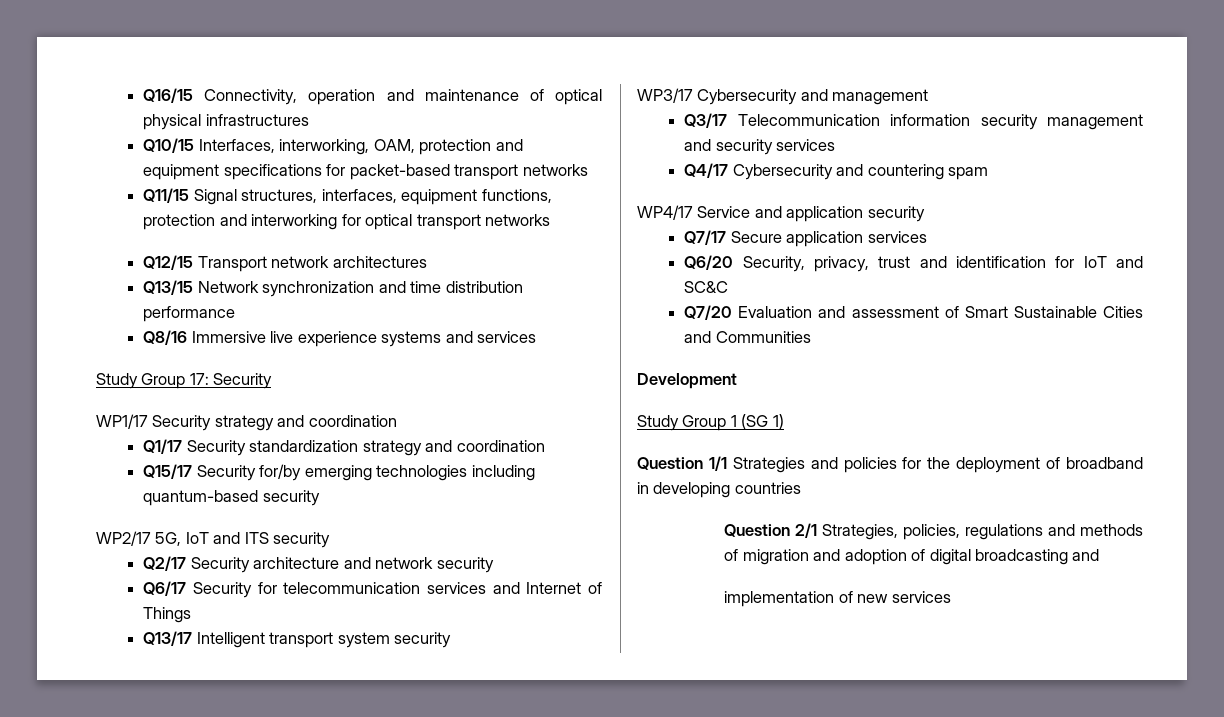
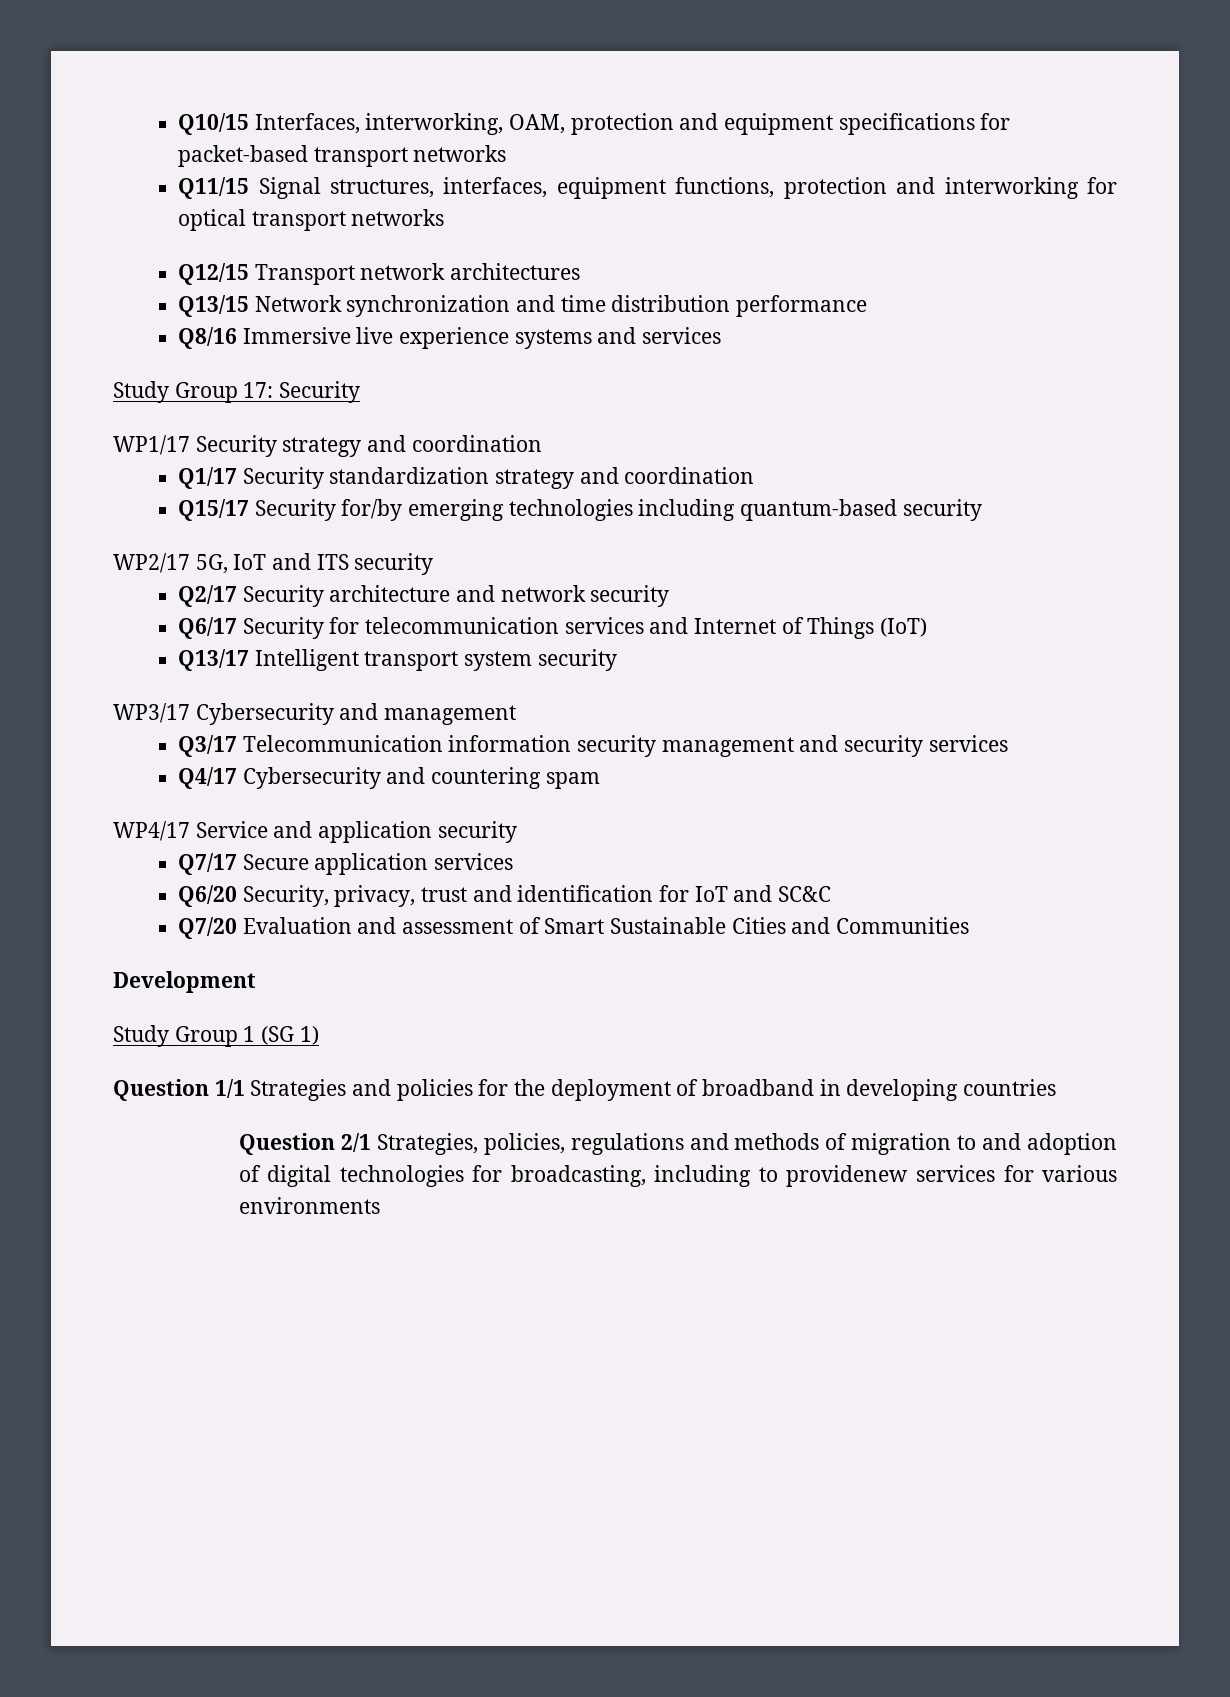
- Q16/15 Connectivity, operation and maintenance of optical physical infrastructures
- Q6/17 Security for telecommunication services and Internet of Things
+ Q6/17 Security for telecommunication services and Internet of Things (IoT)
- Question 2/1 Strategies, policies, regulations and methods of migration and adoption of digital broadcasting and
- implementation of new services
+ Question 2/1 Strategies, policies, regulations and methods of migration to and adoption of digital technologies for broadcasting, including to providenew services for various environments

